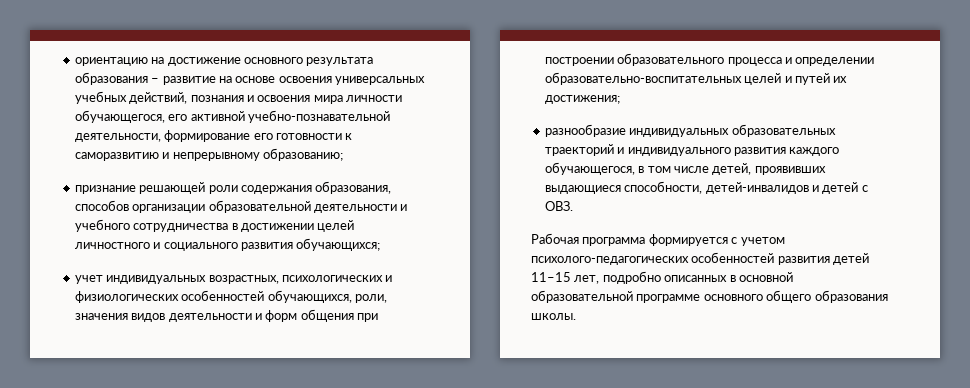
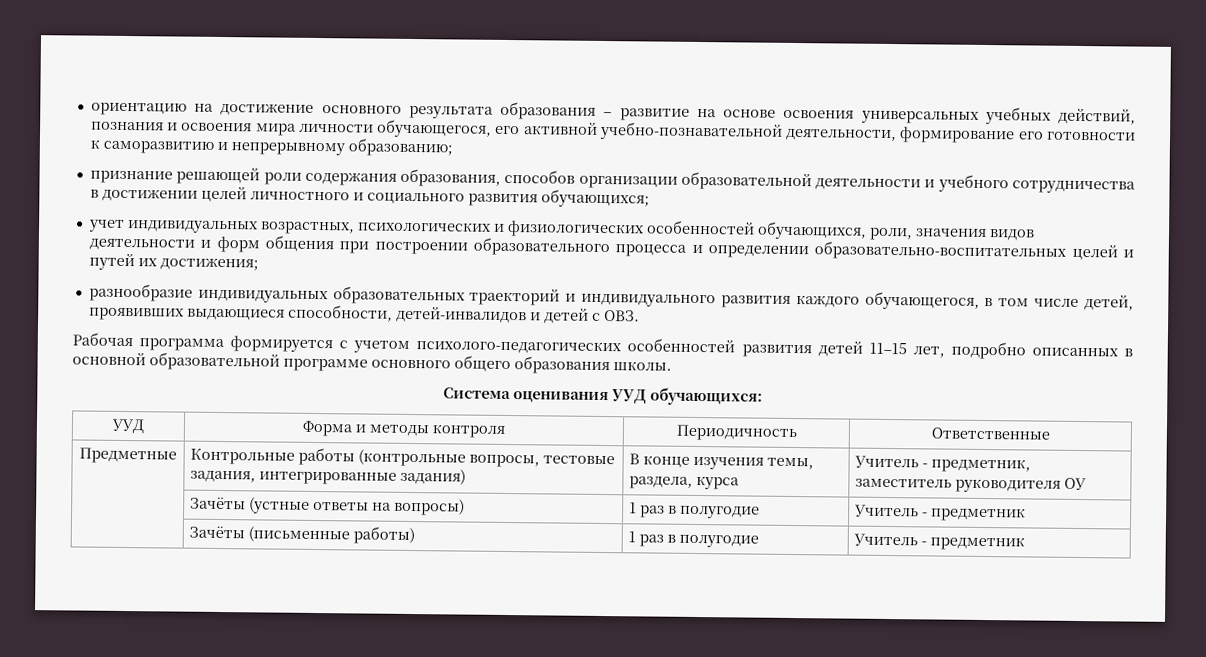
+ Система оценивания УУД обучающихся:
+ УУД | Форма и методы контроля | Периодичность | Ответственные
+ Предметные | Контрольные работы (контрольные вопросы, тестовые задания, интегрированные задания) | В конце изучения темы, раздела, курса | Учитель - предметник, заместитель руководителя ОУ
+ | Зачёты (устные ответы на вопросы) | 1 раз в полугодие | Учитель - предметник
+ | Зачёты (письменные работы) | 1 раз в полугодие | Учитель - предметник

